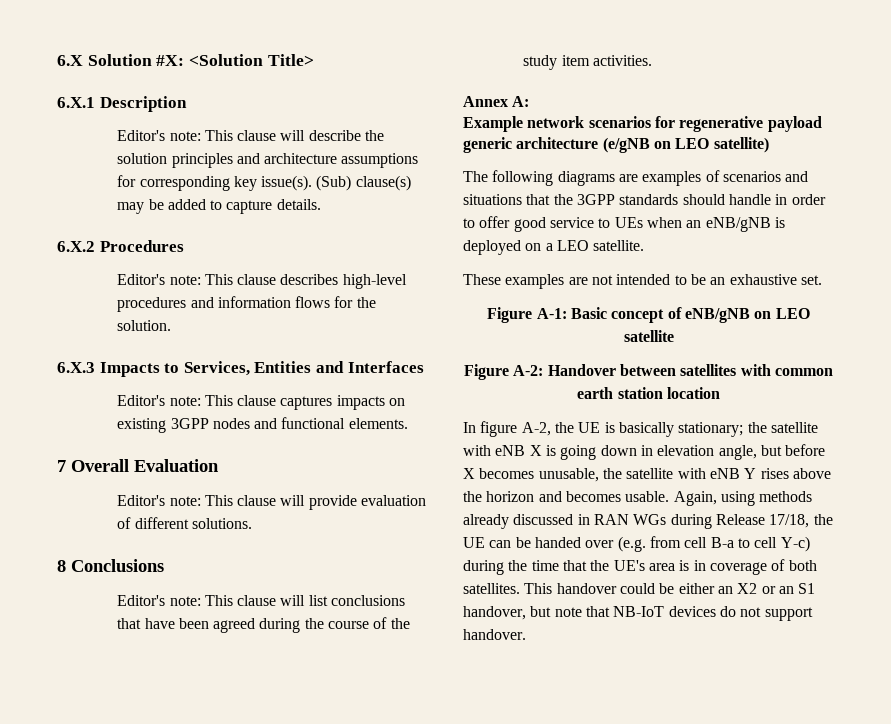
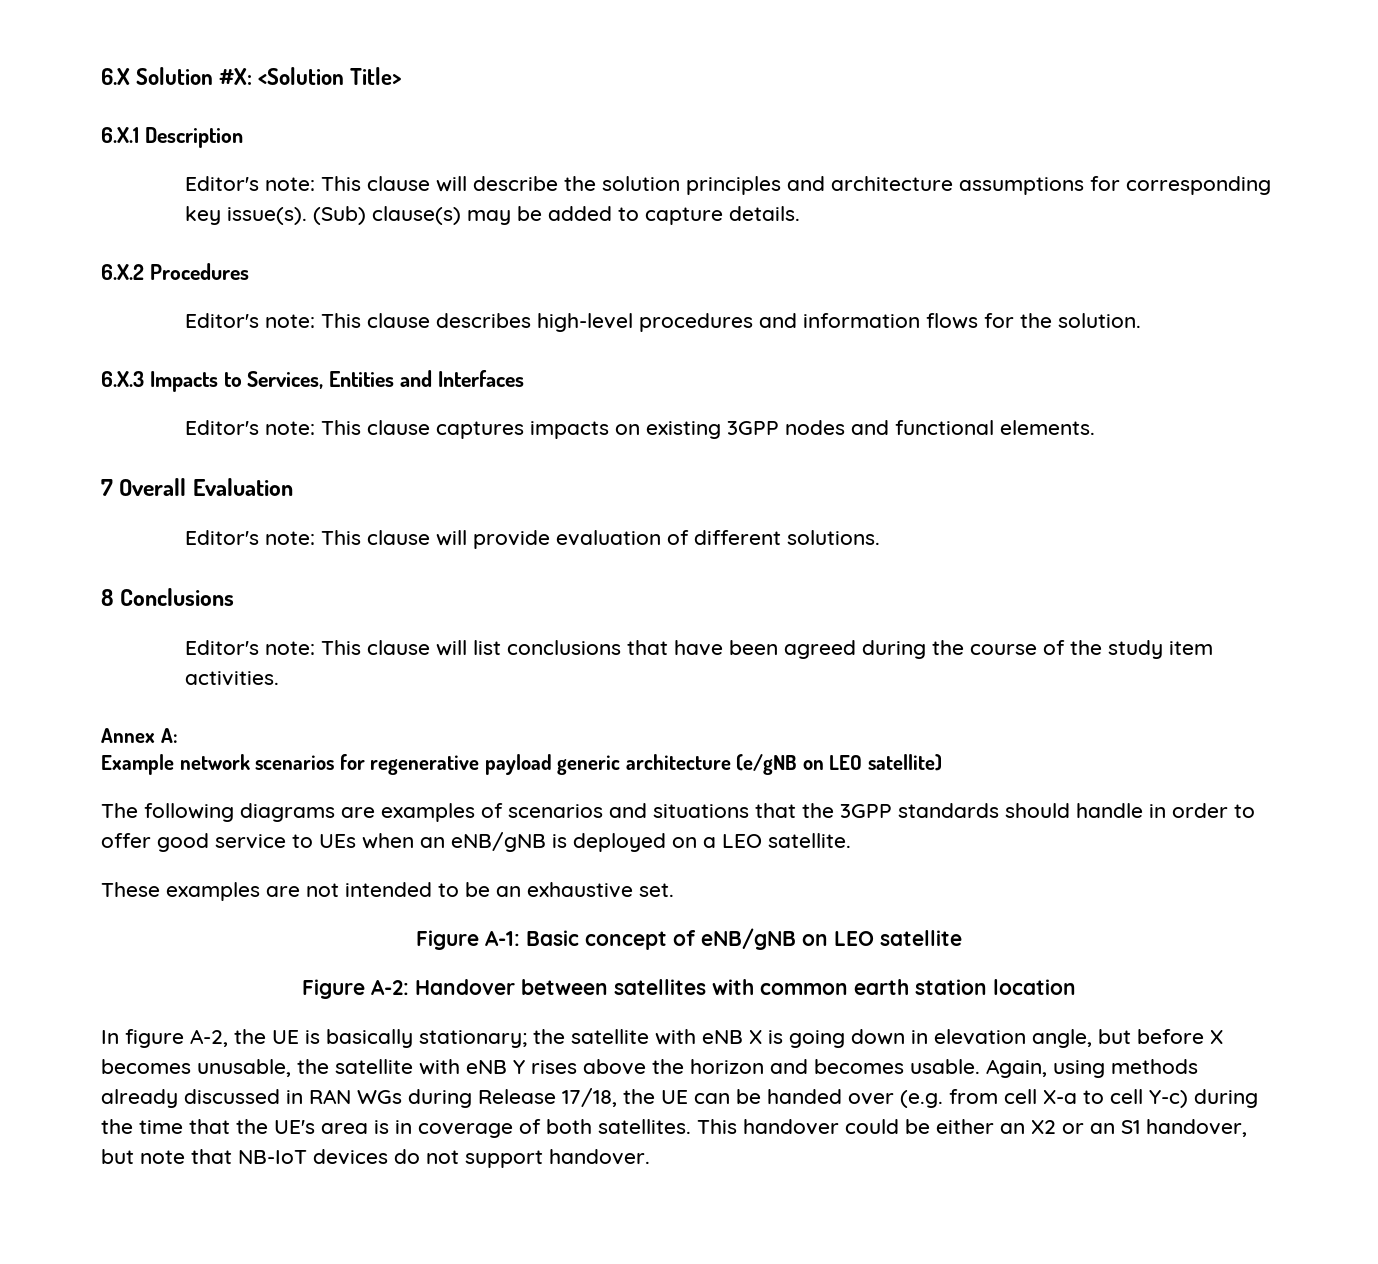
- Again, using methods already discussed in RAN WGs during Release 17/18, the UE can be handed over (e.g. from cell B-a to cell Y-c) during the time that the UE's area is in coverage of both satellites.
+ Again, using methods already discussed in RAN WGs during Release 17/18, the UE can be handed over (e.g. from cell X-a to cell Y-c) during the time that the UE's area is in coverage of both satellites.

